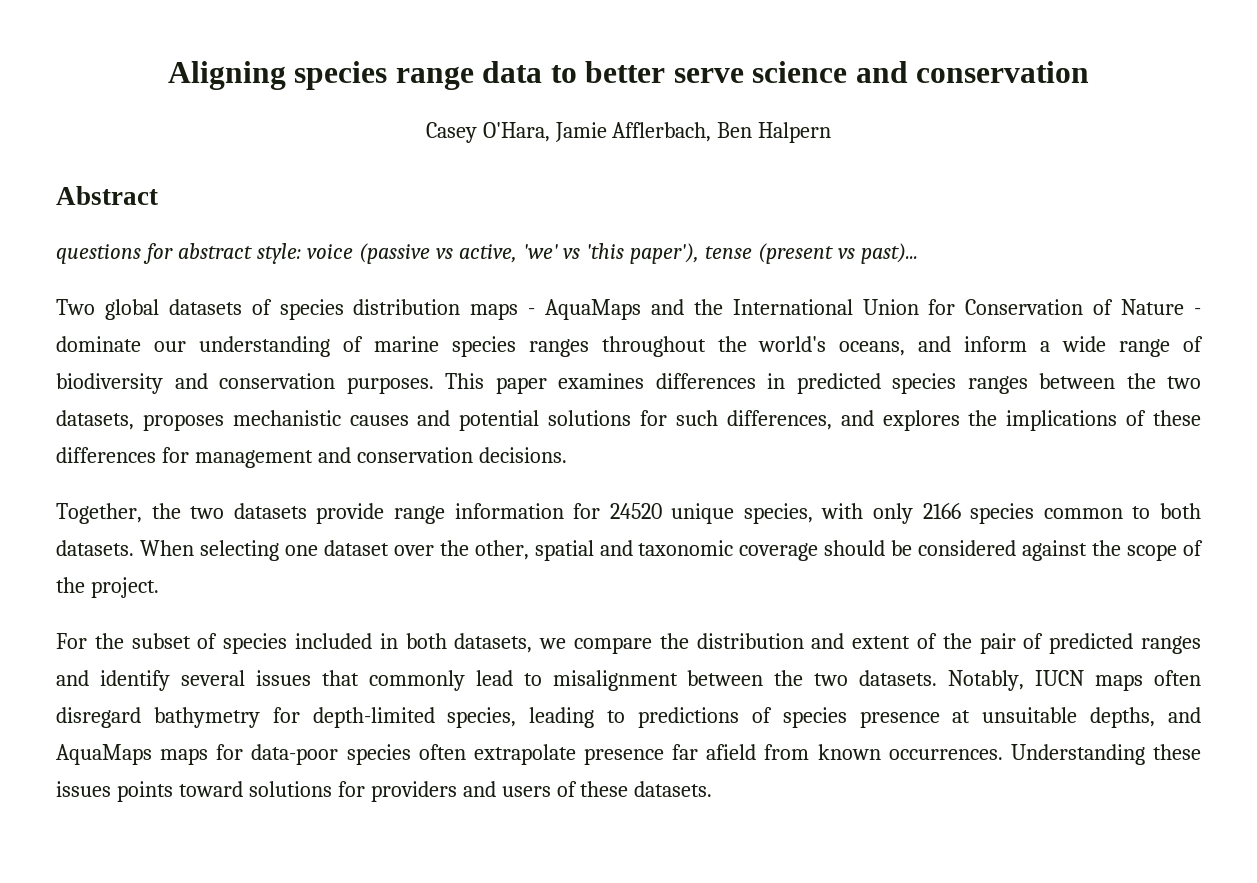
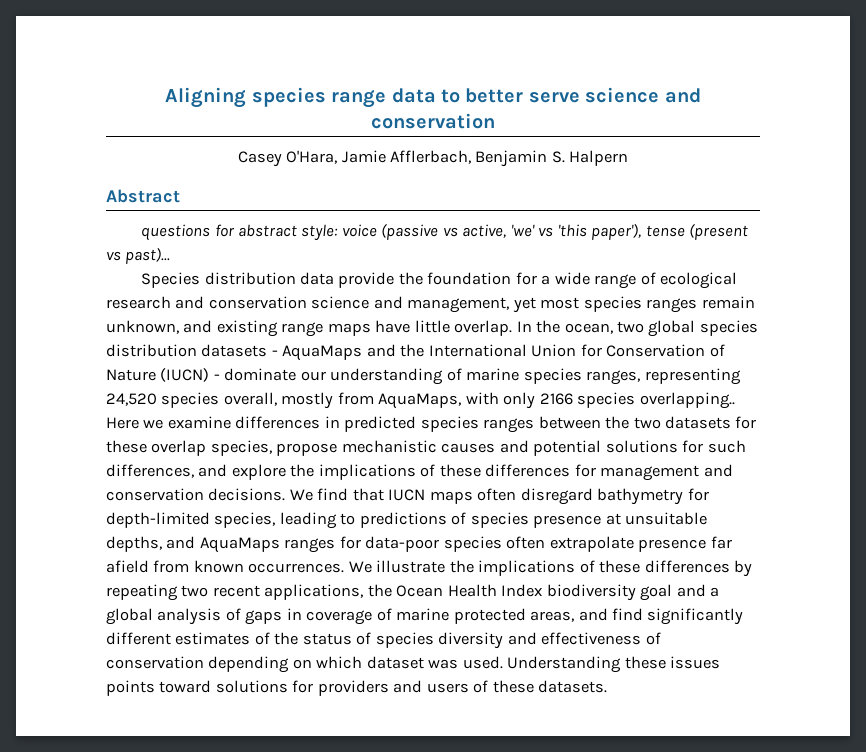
- Casey O'Hara, Jamie Afflerbach, Ben Halpern
+ Casey O'Hara, Jamie Afflerbach, Benjamin S. Halpern
- Two global datasets of species distribution maps - AquaMaps and the International Union for Conservation of Nature - dominate our understanding of marine species ranges throughout the world's oceans, and inform a wide range of biodiversity and conservation purposes. This paper examines differences in predicted species ranges between the two datasets, proposes mechanistic causes and potential solutions for such differences, and explores the implications of these differences for management and conservation decisions.
- Together, the two datasets provide range information for 24520 unique species, with only 2166 species common to both datasets. When selecting one dataset over the other, spatial and taxonomic coverage should be considered against the scope of the project.
- For the subset of species included in both datasets, we compare the distribution and extent of the pair of predicted ranges and identify several issues that commonly lead to misalignment between the two datasets. Notably, IUCN maps often disregard bathymetry for depth-limited species, leading to predictions of species presence at unsuitable depths, and AquaMaps maps for data-poor species often extrapolate presence far afield from known occurrences.
+ Species distribution data provide the foundation for a wide range of ecological research and conservation science and management, yet most species ranges remain unknown, and existing range maps have little overlap. In the ocean, two global species distribution datasets - AquaMaps and the International Union for Conservation of Nature (IUCN) - dominate our understanding of marine species ranges, representing 24,520 species overall, mostly from AquaMaps, with only 2166 species overlapping.. Here we examine differences in predicted species ranges between the two datasets for these overlap species, propose mechanistic causes and potential solutions for such differences, and explore the implications of these differences for management and conservation decisions. We find that IUCN maps often disregard bathymetry for depth-limited species, leading to predictions of species presence at unsuitable depths, and AquaMaps ranges for data-poor species often extrapolate presence far afield from known occurrences.
+ We illustrate the implications of these differences by repeating two recent applications, the Ocean Health Index biodiversity goal and a global analysis of gaps in coverage of marine protected areas, and find significantly different estimates of the status of species diversity and effectiveness of conservation depending on which dataset was used.

